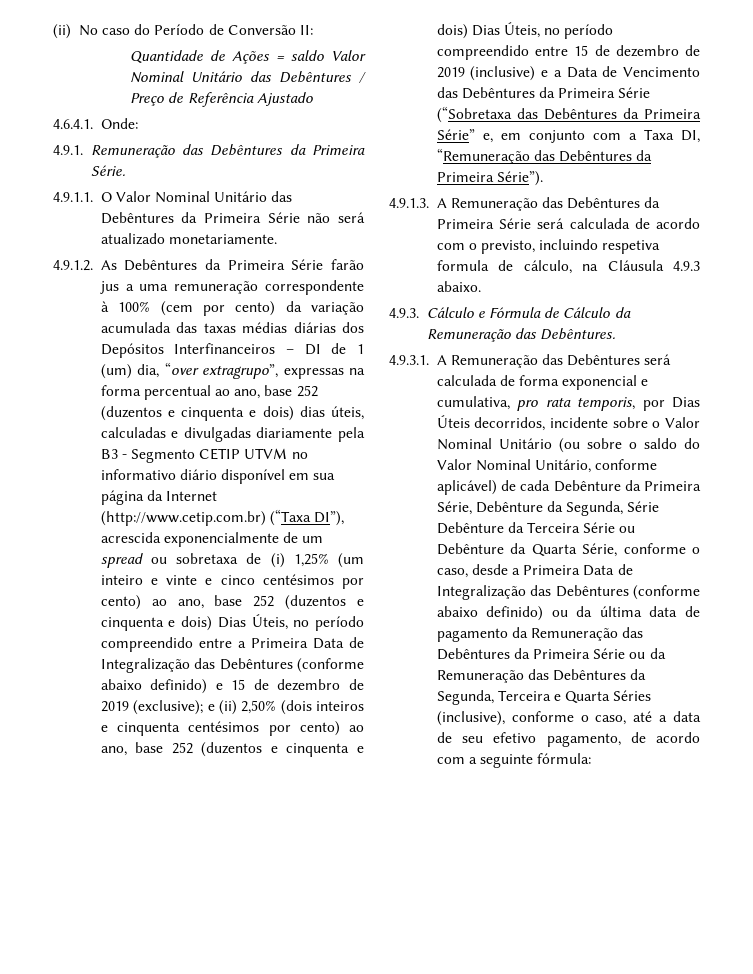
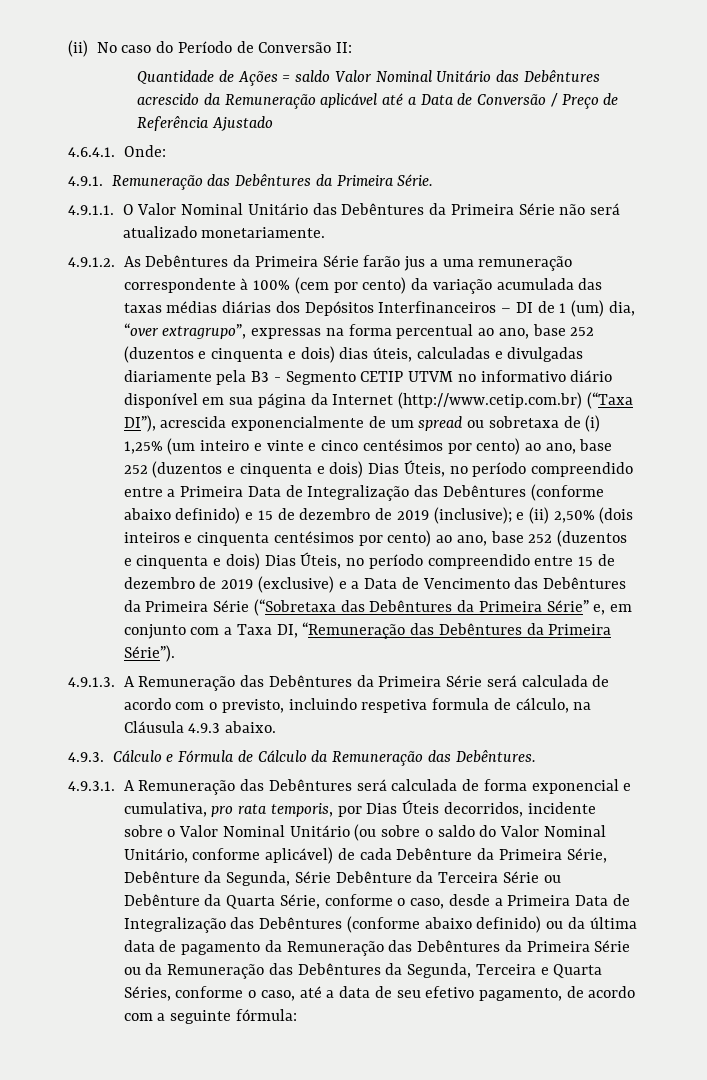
- Quantidade de Ações = saldo Valor Nominal Unitário das Debêntures / Preço de Referência Ajustado
+ Quantidade de Ações = saldo Valor Nominal Unitário das Debêntures acrescido da Remuneração aplicável até a Data de Conversão / Preço de Referência Ajustado
- 4.9.1.2. As Debêntures da Primeira Série farão jus a uma remuneração correspondente à 100% (cem por cento) da variação acumulada das taxas médias diárias dos Depósitos Interfinanceiros – DI de 1 (um) dia, “over extragrupo”, expressas na forma percentual ao ano, base 252 (duzentos e cinquenta e dois) dias úteis, calculadas e divulgadas diariamente pela B3 - Segmento CETIP UTVM no informativo diário disponível em sua página da Internet (http://www.cetip.com.br) (“Taxa DI”), acrescida exponencialmente de um spread ou sobretaxa de (i) 1,25% (um inteiro e vinte e cinco centésimos por cento) ao ano, base 252 (duzentos e cinquenta e dois) Dias Úteis, no período compreendido entre a Primeira Data de Integralização das Debêntures (conforme abaixo definido) e 15 de dezembro de 2019 (exclusive);
+ 4.9.1.2. As Debêntures da Primeira Série farão jus a uma remuneração correspondente à 100% (cem por cento) da variação acumulada das taxas médias diárias dos Depósitos Interfinanceiros – DI de 1 (um) dia, “over extragrupo”, expressas na forma percentual ao ano, base 252 (duzentos e cinquenta e dois) dias úteis, calculadas e divulgadas diariamente pela B3 - Segmento CETIP UTVM no informativo diário disponível em sua página da Internet (http://www.cetip.com.br) (“Taxa DI”), acrescida exponencialmente de um spread ou sobretaxa de (i) 1,25% (um inteiro e vinte e cinco centésimos por cento) ao ano, base 252 (duzentos e cinquenta e dois) Dias Úteis, no período compreendido entre a Primeira Data de Integralização das Debêntures (conforme abaixo definido) e 15 de dezembro de 2019 (inclusive);
- e (ii) 2,50% (dois inteiros e cinquenta centésimos por cento) ao ano, base 252 (duzentos e cinquenta e dois) Dias Úteis, no período compreendido entre 15 de dezembro de 2019 (inclusive) e a Data de Vencimento das Debêntures da Primeira Série (“Sobretaxa das Debêntures da Primeira Série” e, em conjunto com a Taxa DI, “Remuneração das Debêntures da Primeira Série”).
+ e (ii) 2,50% (dois inteiros e cinquenta centésimos por cento) ao ano, base 252 (duzentos e cinquenta e dois) Dias Úteis, no período compreendido entre 15 de dezembro de 2019 (exclusive) e a Data de Vencimento das Debêntures da Primeira Série (“Sobretaxa das Debêntures da Primeira Série” e, em conjunto com a Taxa DI, “Remuneração das Debêntures da Primeira Série”).
- 4.9.3.1. A Remuneração das Debêntures será calculada de forma exponencial e cumulativa, pro rata temporis, por Dias Úteis decorridos, incidente sobre o Valor Nominal Unitário (ou sobre o saldo do Valor Nominal Unitário, conforme aplicável) de cada Debênture da Primeira Série, Debênture da Segunda, Série Debênture da Terceira Série ou Debênture da Quarta Série, conforme o caso, desde a Primeira Data de Integralização das Debêntures (conforme abaixo definido) ou da última data de pagamento da Remuneração das Debêntures da Primeira Série ou da Remuneração das Debêntures da Segunda, Terceira e Quarta Séries (inclusive), conforme o caso, até a data de seu efetivo pagamento, de acordo com a seguinte fórmula:
+ 4.9.3.1. A Remuneração das Debêntures será calculada de forma exponencial e cumulativa, pro rata temporis, por Dias Úteis decorridos, incidente sobre o Valor Nominal Unitário (ou sobre o saldo do Valor Nominal Unitário, conforme aplicável) de cada Debênture da Primeira Série, Debênture da Segunda, Série Debênture da Terceira Série ou Debênture da Quarta Série, conforme o caso, desde a Primeira Data de Integralização das Debêntures (conforme abaixo definido) ou da última data de pagamento da Remuneração das Debêntures da Primeira Série ou da Remuneração das Debêntures da Segunda, Terceira e Quarta Séries, conforme o caso, até a data de seu efetivo pagamento, de acordo com a seguinte fórmula:

